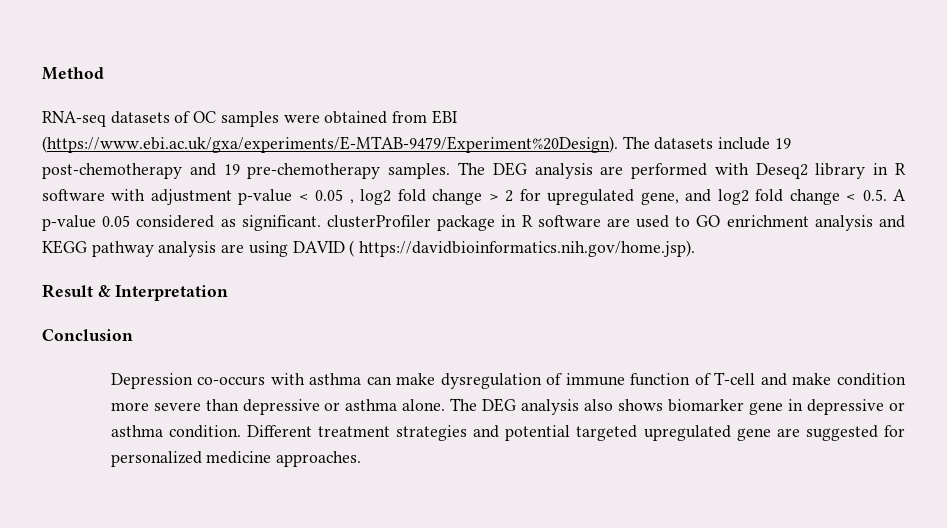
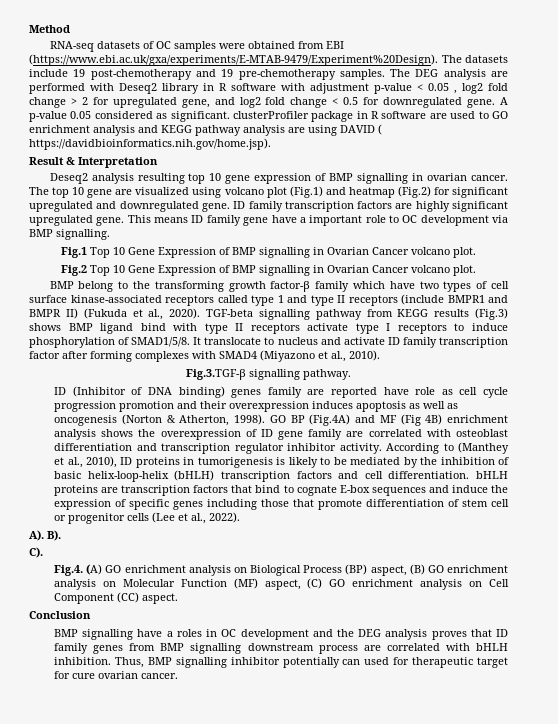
- The DEG analysis are performed with Deseq2 library in R software with adjustment p-value < 0.05 , log2 fold change > 2 for upregulated gene, and log2 fold change < 0.5. A p-value 0.05 considered as significant. clusterProfiler package in R software are used to GO enrichment analysis and KEGG pathway analysis are using DAVID ( https://davidbioinformatics.nih.gov/home.jsp).
+ The DEG analysis are performed with Deseq2 library in R software with adjustment p-value < 0.05 , log2 fold change > 2 for upregulated gene, and log2 fold change < 0.5 for downregulated gene. A p-value 0.05 considered as significant. clusterProfiler package in R software are used to GO enrichment analysis and KEGG pathway analysis are using DAVID ( https://davidbioinformatics.nih.gov/home.jsp).
+ Deseq2 analysis resulting top 10 gene expression of BMP signalling in ovarian cancer. The top 10 gene are visualized using volcano plot (Fig.1) and heatmap (Fig.2) for significant upregulated and downregulated gene. ID family transcription factors are highly significant upregulated gene. This means ID family gene have a important role to OC development via BMP signalling.
+ Fig.1 Top 10 Gene Expression of BMP signalling in Ovarian Cancer volcano plot.
+ Fig.2 Top 10 Gene Expression of BMP signalling in Ovarian Cancer volcano plot.
+ BMP belong to the transforming growth factor-β family which have two types of cell surface kinase-associated receptors called type 1 and type II receptors (include BMPR1 and BMPR II) (Fukuda et al., 2020). TGF-beta signalling pathway from KEGG results (Fig.3) shows BMP ligand bind with type II receptors activate type I receptors to induce phosphorylation of SMAD1/5/8. It translocate to nucleus and activate ID family transcription factor after forming complexes with SMAD4 (Miyazono et al., 2010).
+ Fig.3.TGF-β signalling pathway.
+ ID (Inhibitor of DNA binding) genes family are reported have role as cell cycle progression promotion and their overexpression induces apoptosis as well as oncogenesis (Norton & Atherton, 1998). GO BP (Fig.4A) and MF (Fig 4B) enrichment analysis shows the overexpression of ID gene family are correlated with osteoblast differentiation and transcription regulator inhibitor activity. According to (Manthey et al., 2010), ID proteins in tumorigenesis is likely to be mediated by the inhibition of basic helix-loop-helix (bHLH) transcription factors and cell differentiation. bHLH proteins are transcription factors that bind to cognate E-box sequences and induce the expression of specific genes including those that promote differentiation of stem cell or progenitor cells (Lee et al., 2022).
+ A). B).
+ C).
+ Fig.4. (A) GO enrichment analysis on Biological Process (BP) aspect, (B) GO enrichment analysis on Molecular Function (MF) aspect, (C) GO enrichment analysis on Cell Component (CC) aspect.
  Conclusion
- Depression co-occurs with asthma can make dysregulation of immune function of T-cell and make condition more severe than depressive or asthma alone. The DEG analysis also shows biomarker gene in depressive or asthma condition. Different treatment strategies and potential targeted upregulated gene are suggested for personalized medicine approaches.
+ BMP signalling have a roles in OC development and the DEG analysis proves that ID family genes from BMP signalling downstream process are correlated with bHLH inhibition. Thus, BMP signalling inhibitor potentially can used for therapeutic target for cure ovarian cancer.

